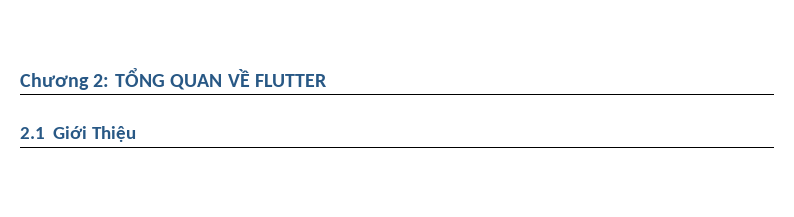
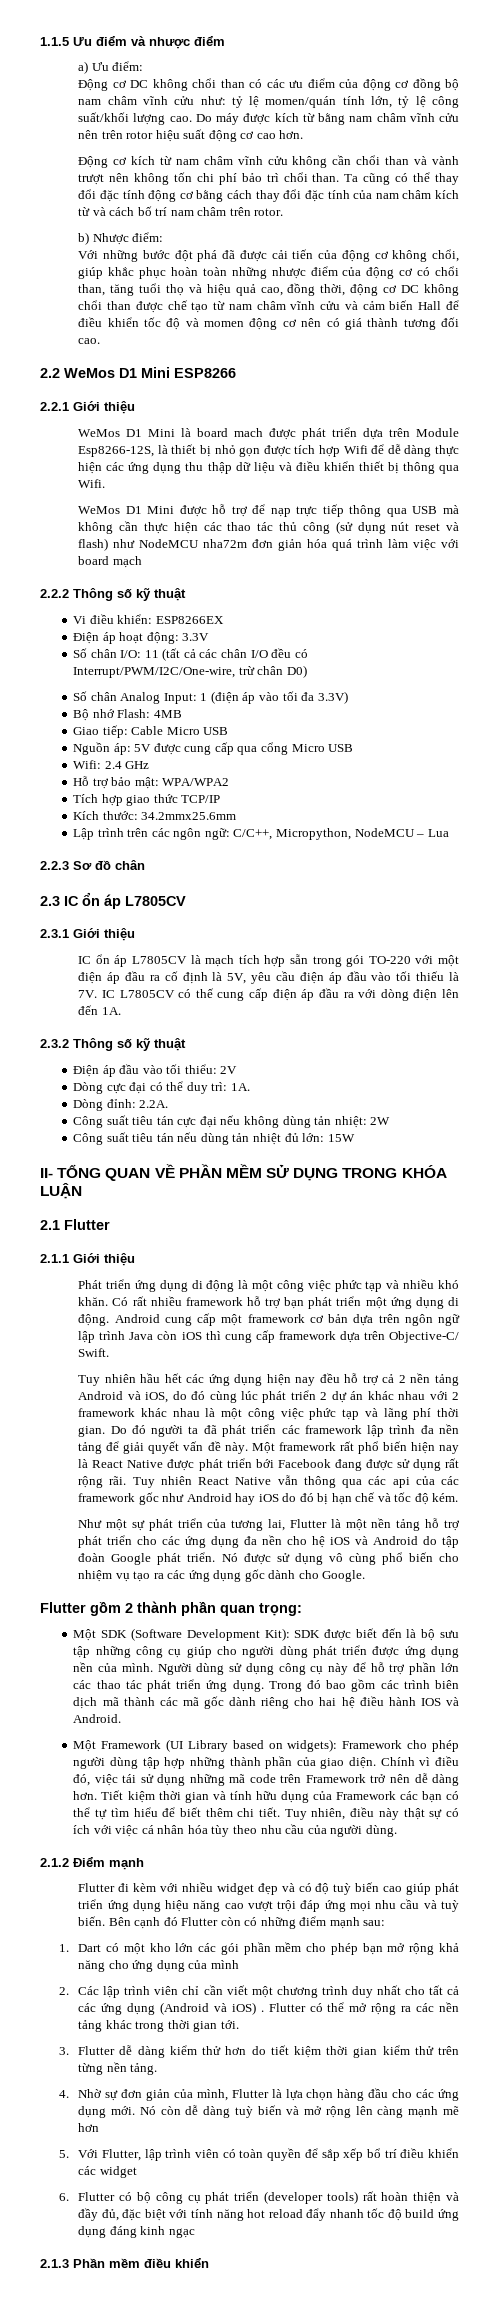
- Chương 2: TỔNG QUAN VỀ FLUTTER
- 2.1 Giới Thiệu
+ 1.1.5 Ưu điểm và nhược điểm
+ a) Ưu điểm:
+ Động cơ DC không chổi than có các ưu điểm của động cơ đồng bộ nam châm vĩnh cửu như: tỷ lệ momen/quán tính lớn, tỷ lệ công suất/khối lượng cao. Do máy được kích từ bằng nam châm vĩnh cửu nên trên rotor hiệu suất động cơ cao hơn.
+ Động cơ kích từ nam châm vĩnh cửu không cần chổi than và vành trượt nên không tốn chi phí bảo trì chổi than. Ta cũng có thể thay đổi đặc tính động cơ bằng cách thay đổi đặc tính của nam châm kích từ và cách bố trí nam châm trên rotor.
+ b) Nhược điểm:
+ Với những bước đột phá đã được cải tiến của động cơ không chổi, giúp khắc phục hoàn toàn những nhược điểm của động cơ có chổi than, tăng tuổi thọ và hiệu quả cao, đồng thời, động cơ DC không chổi than được chế tạo từ nam châm vĩnh cửu và cảm biến Hall để điều khiển tốc độ và momen động cơ nên có giá thành tương đối cao.
+ 2.2 WeMos D1 Mini ESP8266
+ 2.2.1 Giới thiệu
+ WeMos D1 Mini là board mach được phát triển dựa trên Module Esp8266-12S, là thiết bị nhỏ gọn được tích hợp Wifi để dễ dàng thực hiện các ứng dụng thu thập dữ liệu và điều khiển thiết bị thông qua Wifi.
+ WeMos D1 Mini được hỗ trợ để nạp trực tiếp thông qua USB mà không cần thực hiện các thao tác thủ công (sử dụng nút reset và flash) như NodeMCU nha72m đơn giản hóa quá trình làm việc với board mạch
+ 2.2.2 Thông số kỹ thuật
+ Vi điều khiển: ESP8266EX
+ Điện áp hoạt động: 3.3V
+ Số chân I/O: 11 (tất cả các chân I/O đều có Interrupt/PWM/I2C/One-wire, trừ chân D0)
+ Số chân Analog Input: 1 (điện áp vào tối đa 3.3V)
+ Bộ nhớ Flash: 4MB
+ Giao tiếp: Cable Micro USB
+ Nguồn áp: 5V được cung cấp qua cổng Micro USB
+ Wifi: 2.4 GHz
+ Hỗ trợ bảo mật: WPA/WPA2
+ Tích hợp giao thức TCP/IP
+ Kích thước: 34.2mmx25.6mm
+ Lập trình trên các ngôn ngữ: C/C++, Micropython, NodeMCU – Lua
+ 2.2.3 Sơ đồ chân
+ 2.3 IC ổn áp L7805CV
+ 2.3.1 Giới thiệu
+ IC ổn áp L7805CV là mạch tích hợp sẵn trong gói TO-220 với một điện áp đầu ra cố định là 5V, yêu cầu điện áp đầu vào tối thiếu là 7V. IC L7805CV có thế cung cấp điện áp đầu ra với dòng điện lên đến 1A.
+ 2.3.2 Thông số kỹ thuật
+ Điện áp đầu vào tối thiểu: 2V
+ Dòng cực đại có thể duy trì: 1A.
+ Dòng đỉnh: 2.2A.
+ Công suất tiêu tán cực đại nếu không dùng tản nhiệt: 2W
+ Công suất tiêu tán nếu dùng tản nhiệt đủ lớn: 15W
+ II- TỔNG QUAN VỀ PHẦN MỀM SỬ DỤNG TRONG KHÓA LUẬN
+ 2.1 Flutter
+ 2.1.1 Giới thiệu
+ Phát triển ứng dụng di động là một công việc phức tạp và nhiều khó khăn. Có rất nhiều framework hỗ trợ bạn phát triển một ứng dụng di động. Android cung cấp một framework cơ bản dựa trên ngôn ngữ lập trình Java còn iOS thì cung cấp framework dựa trên Objective-C/ Swift.
+ Tuy nhiên hầu hết các ứng dụng hiện nay đều hỗ trợ cả 2 nền tảng Android và iOS, do đó cùng lúc phát triển 2 dự án khác nhau với 2 framework khác nhau là một công việc phức tạp và lãng phí thời gian. Do đó người ta đã phát triển các framework lập trình đa nền tảng để giải quyết vấn đề này. Một framework rất phổ biến hiện nay là React Native được phát triển bới Facebook đang được sử dụng rất rộng rãi. Tuy nhiên React Native vẫn thông qua các api của các framework gốc như Android hay iOS do đó bị hạn chế và tốc độ kém.
+ Như một sự phát triển của tương lai, Flutter là một nền tảng hỗ trợ phát triển cho các ứng dụng đa nền cho hệ iOS và Android do tập đoàn Google phát triển. Nó được sử dụng vô cùng phổ biến cho nhiệm vụ tạo ra các ứng dụng gốc dành cho Google.
+ Flutter gồm 2 thành phần quan trọng:
+ Một SDK (Software Development Kit): SDK được biết đến là bộ sưu tập những công cụ giúp cho người dùng phát triển được ứng dụng nền của mình. Người dùng sử dụng công cụ này để hỗ trợ phần lớn các thao tác phát triển ứng dụng. Trong đó bao gồm các trình biên dịch mã thành các mã gốc dành riêng cho hai hệ điều hành IOS và Android.
+ Một Framework (UI Library based on widgets): Framework cho phép người dùng tập hợp những thành phần của giao diện. Chính vì điều đó, việc tái sử dụng những mã code trên Framework trở nên dễ dàng hơn. Tiết kiệm thời gian và tính hữu dụng của Framework các bạn có thể tự tìm hiểu để biết thêm chi tiết. Tuy nhiên, điều này thật sự có ích với việc cá nhân hóa tùy theo nhu cầu của người dùng.
+ 2.1.2 Điểm mạnh
+ Flutter đi kèm với nhiều widget đẹp và có độ tuỳ biến cao giúp phát triển ứng dụng hiệu năng cao vượt trội đáp ứng mọi nhu cầu và tuỳ biến. Bên cạnh đó Flutter còn có những điểm mạnh sau:
+ 1. Dart có một kho lớn các gói phần mềm cho phép bạn mở rộng khả năng cho ứng dụng của mình
+ 2. Các lập trình viên chỉ cần viết một chương trình duy nhất cho tất cả các ứng dụng (Android và iOS) . Flutter có thể mở rộng ra các nền tảng khác trong thời gian tới.
+ 3. Flutter dễ dàng kiểm thử hơn do tiết kiệm thời gian kiểm thử trên từng nền tảng.
+ 4. Nhờ sự đơn giản của mình, Flutter là lựa chọn hàng đầu cho các ứng dụng mới. Nó còn dễ dàng tuỳ biến và mở rộng lên càng mạnh mẽ hơn
+ 5. Với Flutter, lập trình viên có toàn quyền để sắp xếp bổ trí điều khiển các widget
+ 6. Flutter có bộ công cụ phát triển (developer tools) rất hoàn thiện và đầy đủ, đặc biệt với tính năng hot reload đẩy nhanh tốc độ build ứng dụng đáng kinh ngạc
+ 2.1.3 Phần mềm điều khiển

